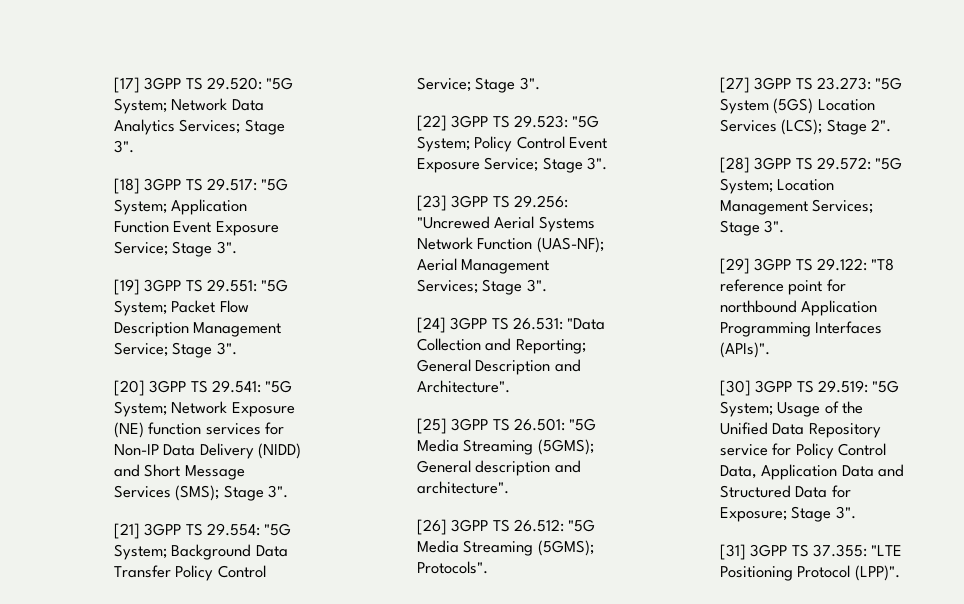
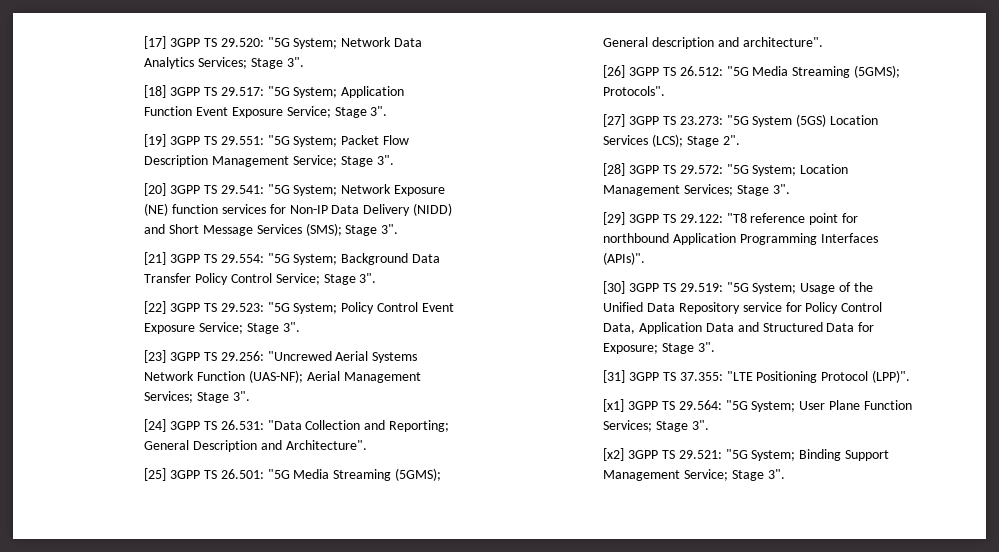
+ [x1] 3GPP TS 29.564: "5G System; User Plane Function Services; Stage 3".
+ [x2] 3GPP TS 29.521: "5G System; Binding Support Management Service; Stage 3".

